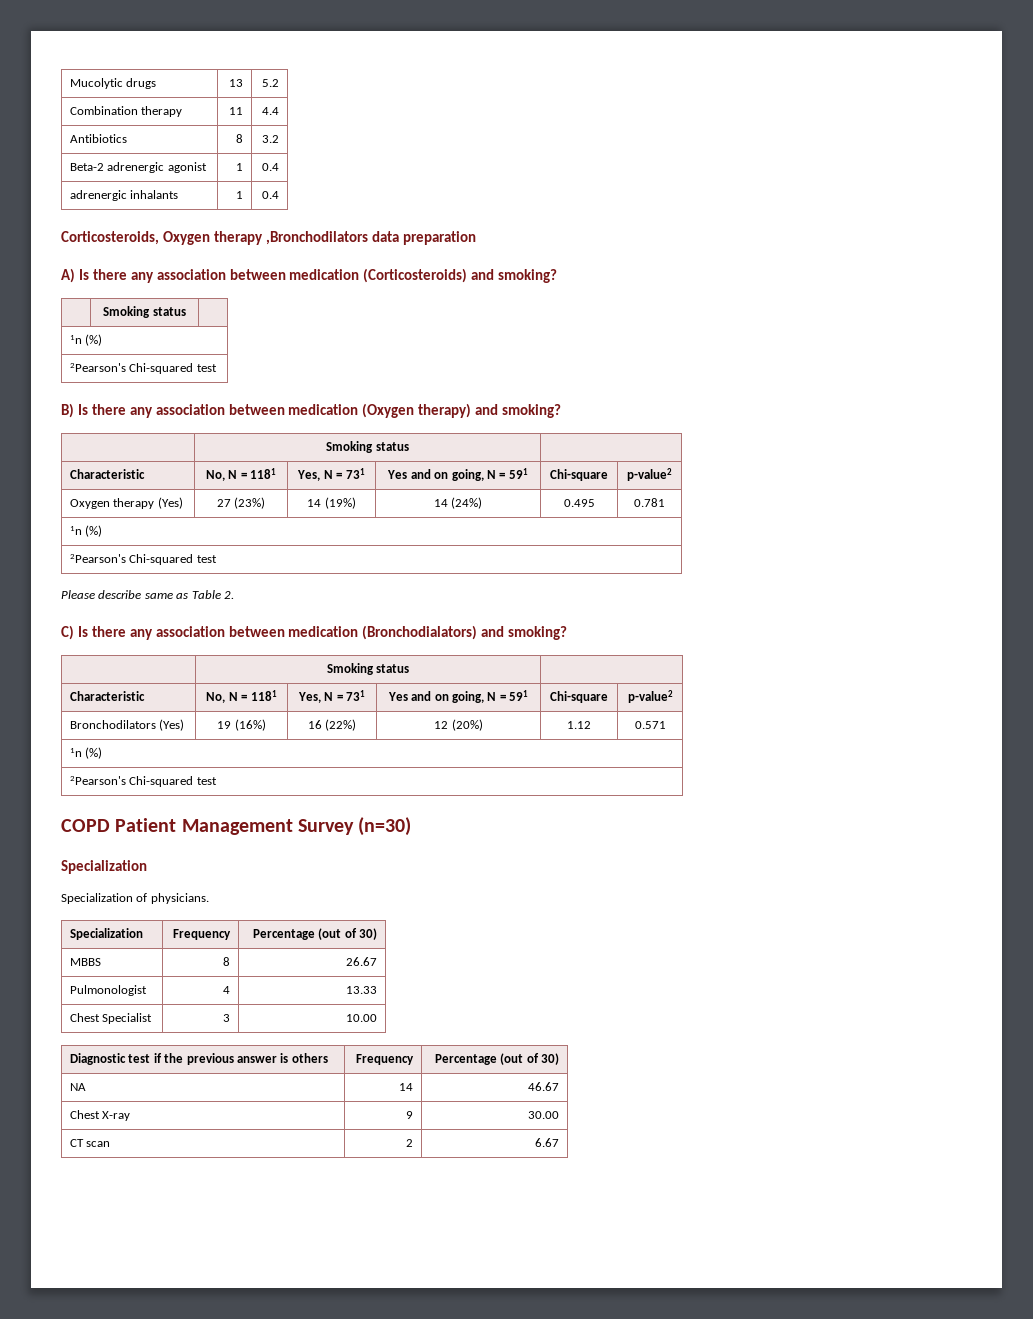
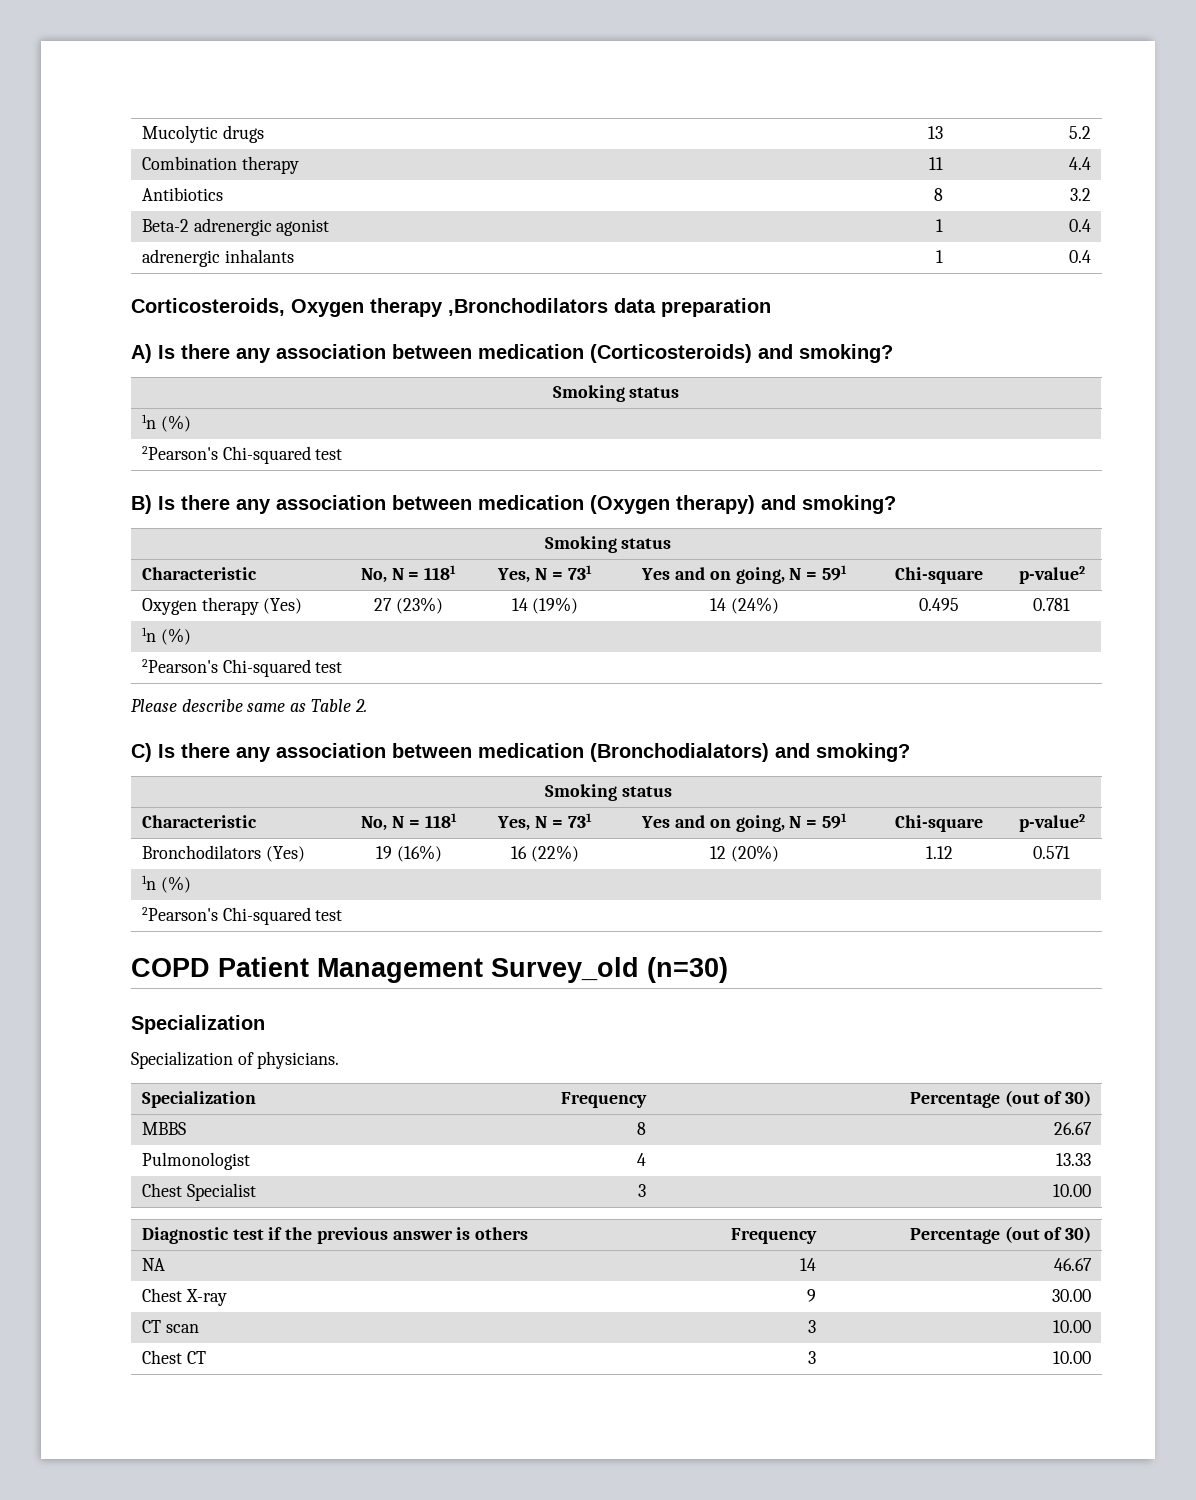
- COPD Patient Management Survey (n=30)
+ COPD Patient Management Survey_old (n=30)
- CT scan | 2 | 6.67
+ CT scan | 3 | 10.00
+ Chest CT | 3 | 10.00

